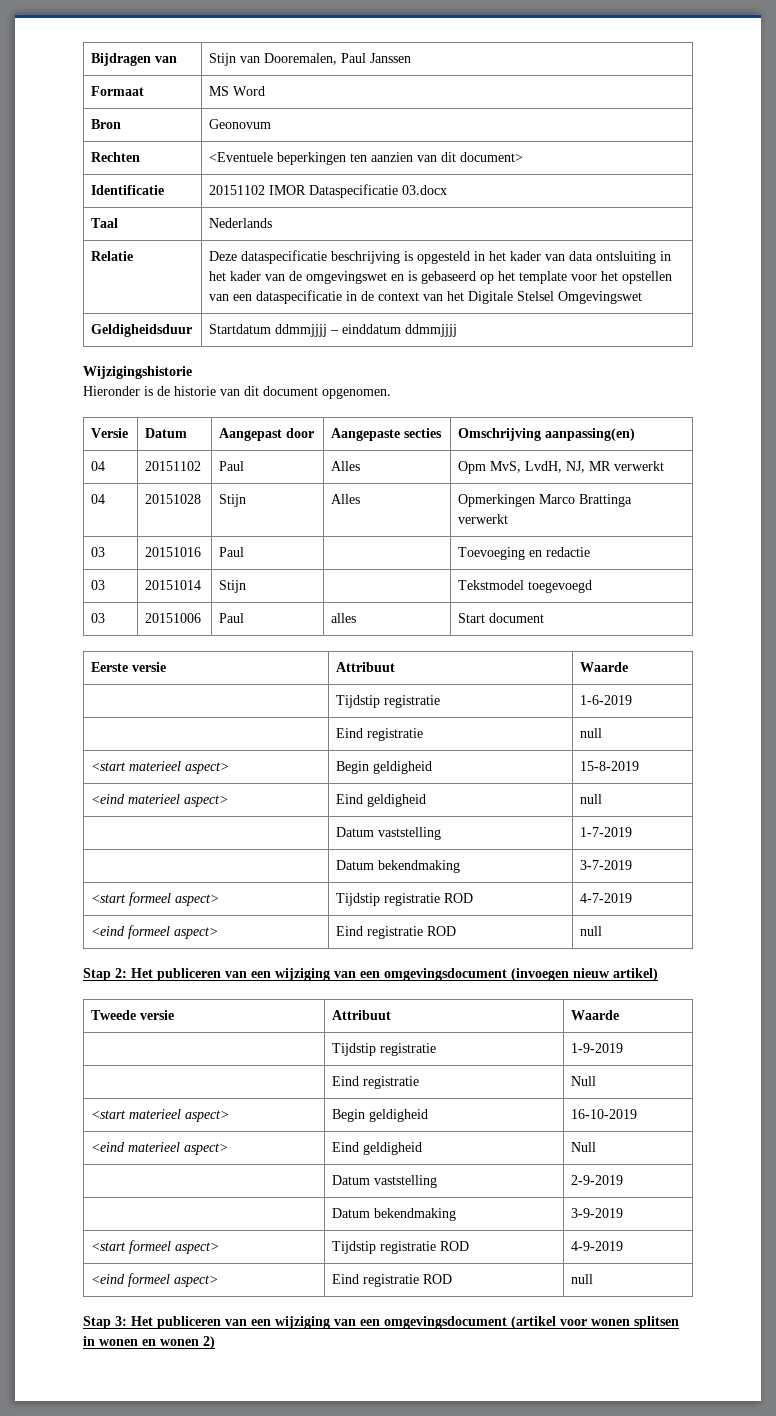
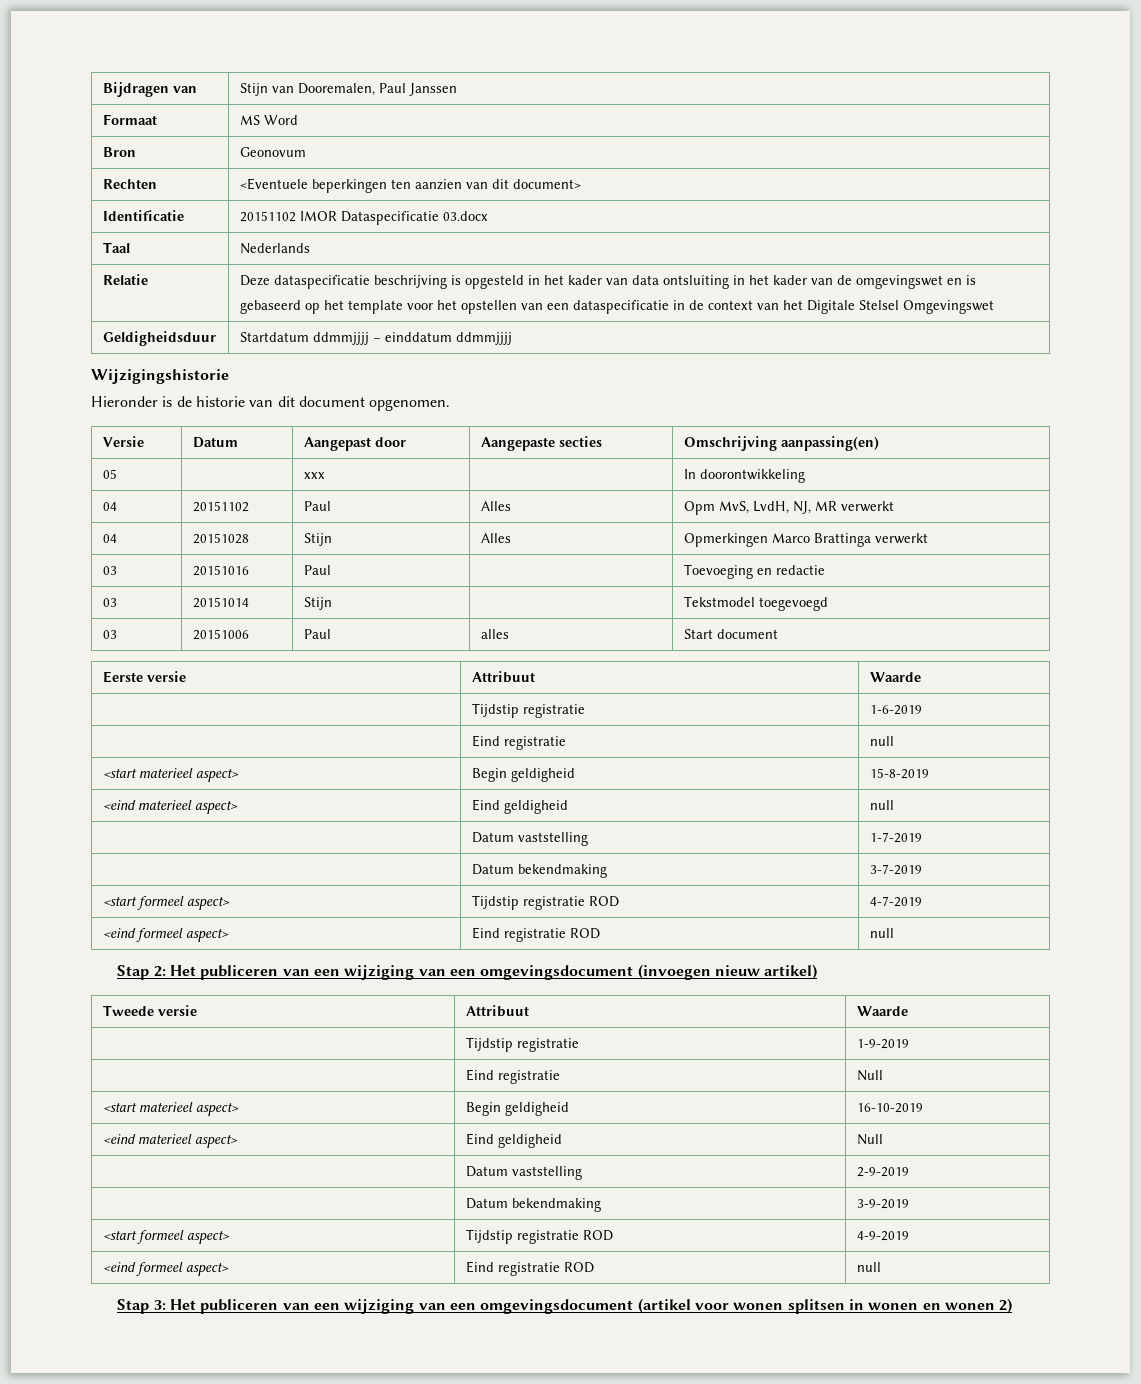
+ 05 | | xxx | | In doorontwikkeling

